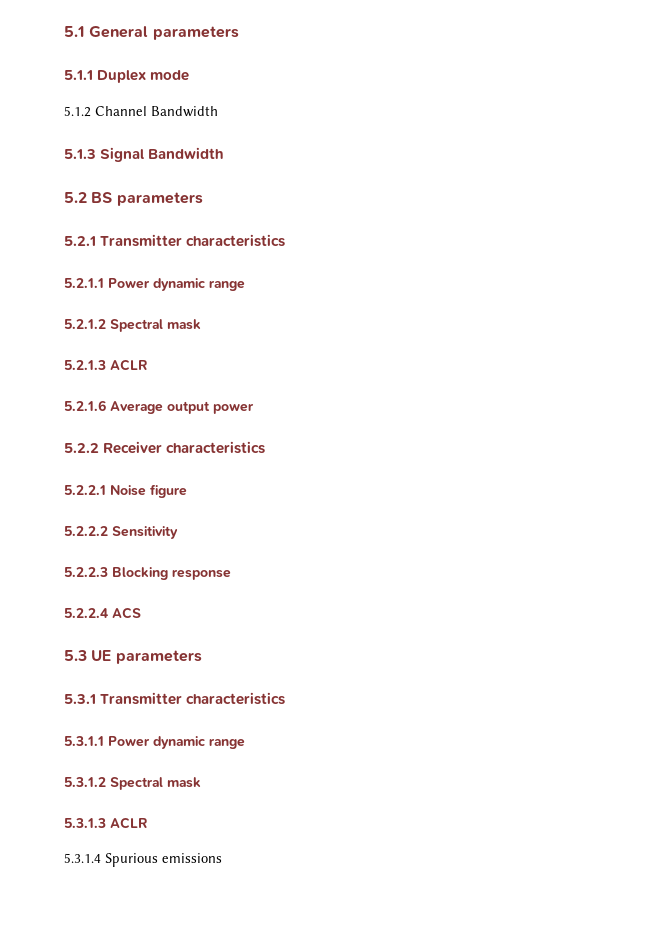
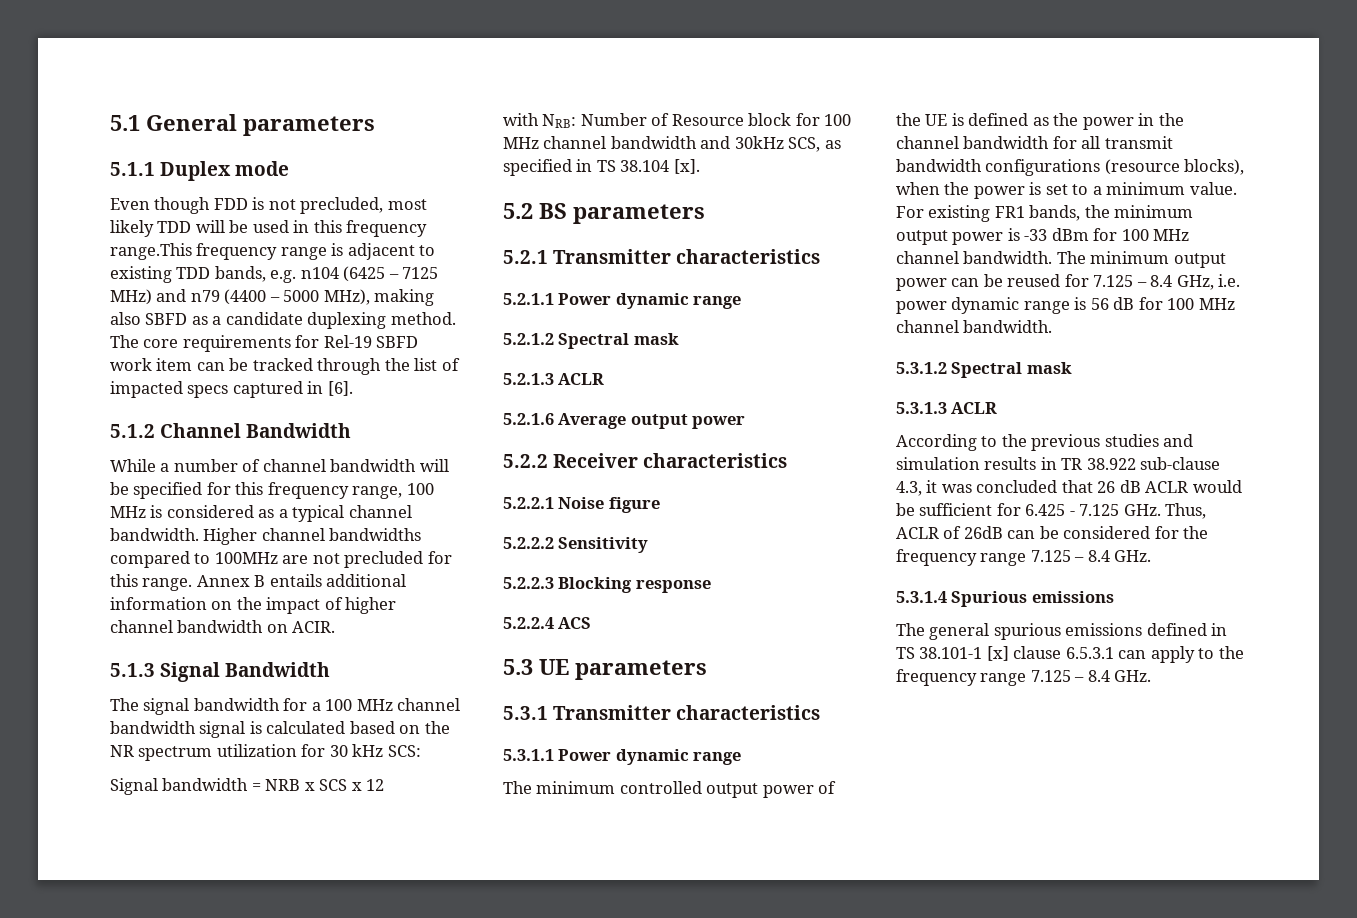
+ Even though FDD is not precluded, most likely TDD will be used in this frequency range.This frequency range is adjacent to existing TDD bands, e.g. n104 (6425 – 7125 MHz) and n79 (4400 – 5000 MHz), making also SBFD as a candidate duplexing method. The core requirements for Rel-19 SBFD work item can be tracked through the list of impacted specs captured in [6].
  5.1.2 Channel Bandwidth
+ While a number of channel bandwidth will be specified for this frequency range, 100 MHz is considered as a typical channel bandwidth. Higher channel bandwidths compared to 100MHz are not precluded for this range. Annex B entails additional information on the impact of higher channel bandwidth on ACIR.
  5.1.3 Signal Bandwidth
+ The signal bandwidth for a 100 MHz channel bandwidth signal is calculated based on the NR spectrum utilization for 30 kHz SCS:
+ Signal bandwidth = NRB x SCS x 12
+ with NRB: Number of Resource block for 100 MHz channel bandwidth and 30kHz SCS, as specified in TS 38.104 [x].
+ The minimum controlled output power of the UE is defined as the power in the channel bandwidth for all transmit bandwidth configurations (resource blocks), when the power is set to a minimum value. For existing FR1 bands, the minimum output power is -33 dBm for 100 MHz channel bandwidth. The minimum output power can be reused for 7.125 – 8.4 GHz, i.e. power dynamic range is 56 dB for 100 MHz channel bandwidth.
+ According to the previous studies and simulation results in TR 38.922 sub-clause 4.3, it was concluded that 26 dB ACLR would be sufficient for 6.425 - 7.125 GHz. Thus, ACLR of 26dB can be considered for the frequency range 7.125 – 8.4 GHz.
  5.3.1.4 Spurious emissions
+ The general spurious emissions defined in TS 38.101-1 [x] clause 6.5.3.1 can apply to the frequency range 7.125 – 8.4 GHz.

